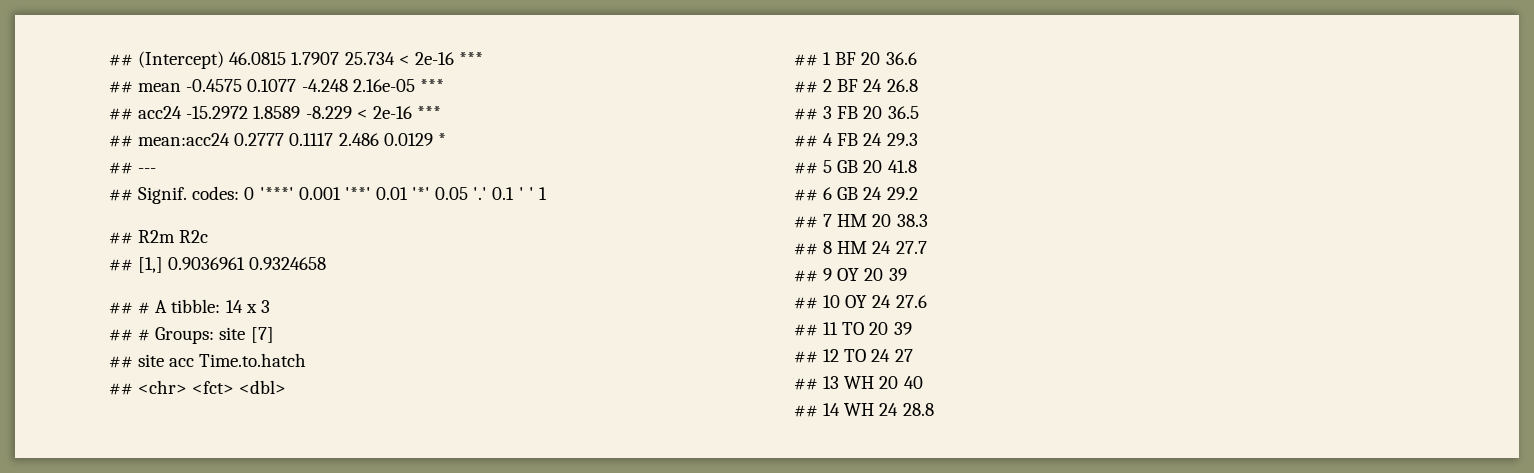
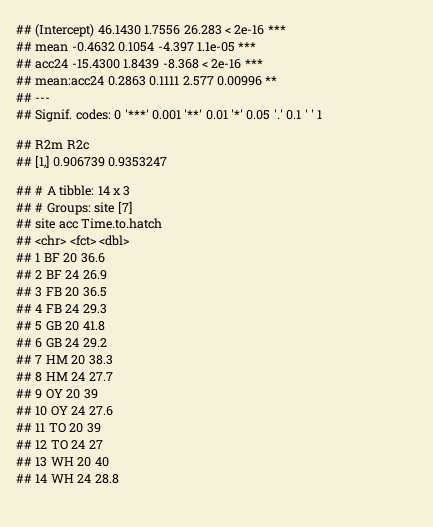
- ## (Intercept) 46.0815 1.7907 25.734 < 2e-16 ***
+ ## (Intercept) 46.1430 1.7556 26.283 < 2e-16 ***
- ## mean -0.4575 0.1077 -4.248 2.16e-05 ***
+ ## mean -0.4632 0.1054 -4.397 1.1e-05 ***
- ## acc24 -15.2972 1.8589 -8.229 < 2e-16 ***
+ ## acc24 -15.4300 1.8439 -8.368 < 2e-16 ***
- ## mean:acc24 0.2777 0.1117 2.486 0.0129 *
+ ## mean:acc24 0.2863 0.1111 2.577 0.00996 **
- ## [1,] 0.9036961 0.9324658
+ ## [1,] 0.906739 0.9353247
- ## 2 BF 24 26.8
+ ## 2 BF 24 26.9

